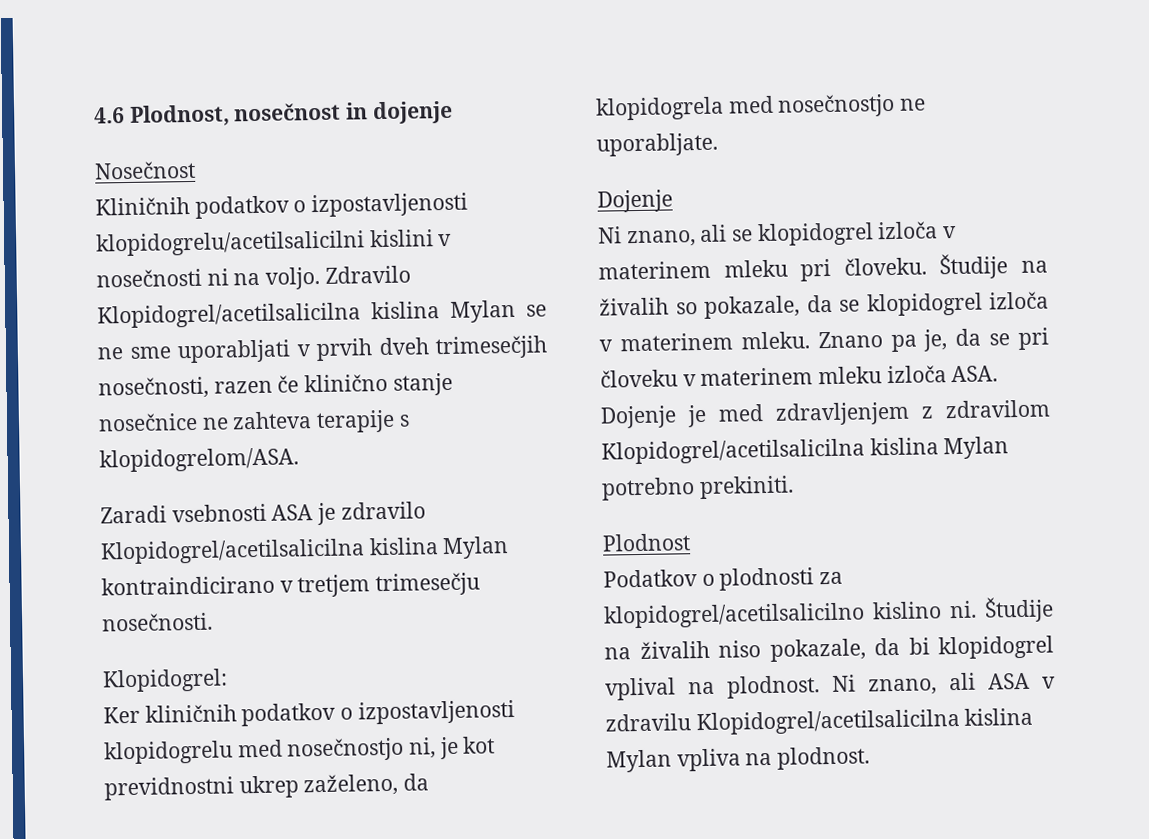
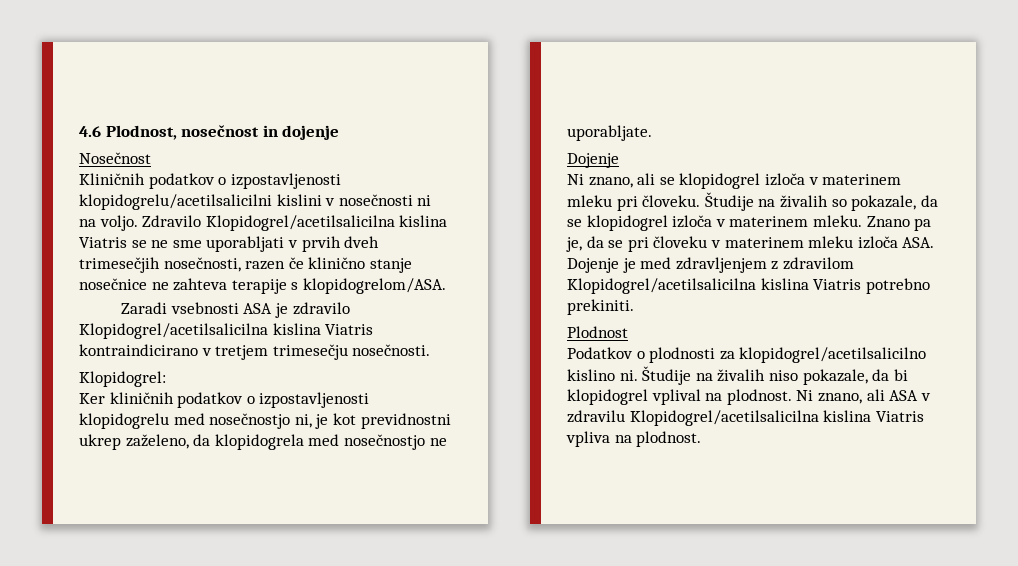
- Zdravilo Klopidogrel/acetilsalicilna kislina Mylan se ne sme uporabljati v prvih dveh trimesečjih nosečnosti, razen če klinično stanje nosečnice ne zahteva terapije s klopidogrelom/ASA.
+ Zdravilo Klopidogrel/acetilsalicilna kislina Viatris se ne sme uporabljati v prvih dveh trimesečjih nosečnosti, razen če klinično stanje nosečnice ne zahteva terapije s klopidogrelom/ASA.
- Zaradi vsebnosti ASA je zdravilo Klopidogrel/acetilsalicilna kislina Mylan kontraindicirano v tretjem trimesečju nosečnosti.
+ Zaradi vsebnosti ASA je zdravilo Klopidogrel/acetilsalicilna kislina Viatris kontraindicirano v tretjem trimesečju nosečnosti.
- Znano pa je, da se pri človeku v materinem mleku izloča ASA. Dojenje je med zdravljenjem z zdravilom Klopidogrel/acetilsalicilna kislina Mylan potrebno prekiniti.
+ Znano pa je, da se pri človeku v materinem mleku izloča ASA. Dojenje je med zdravljenjem z zdravilom Klopidogrel/acetilsalicilna kislina Viatris potrebno prekiniti.
- Ni znano, ali ASA v zdravilu Klopidogrel/acetilsalicilna kislina Mylan vpliva na plodnost.
+ Ni znano, ali ASA v zdravilu Klopidogrel/acetilsalicilna kislina Viatris vpliva na plodnost.

